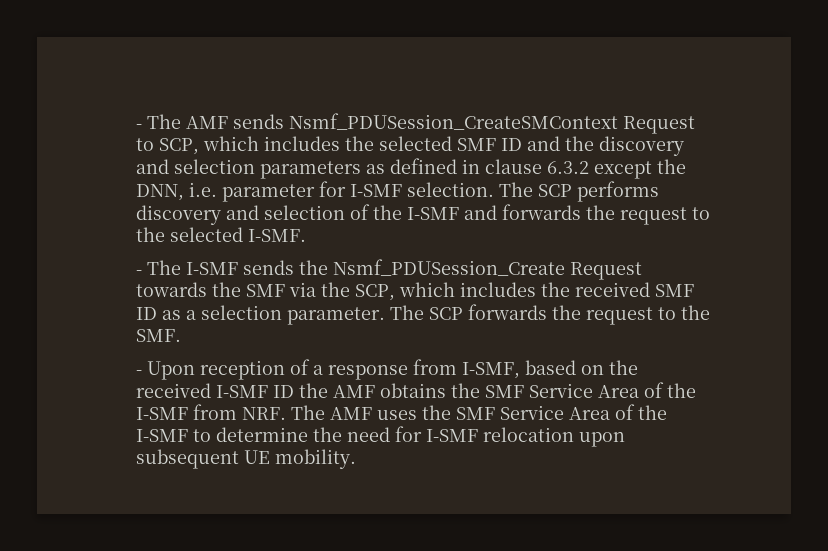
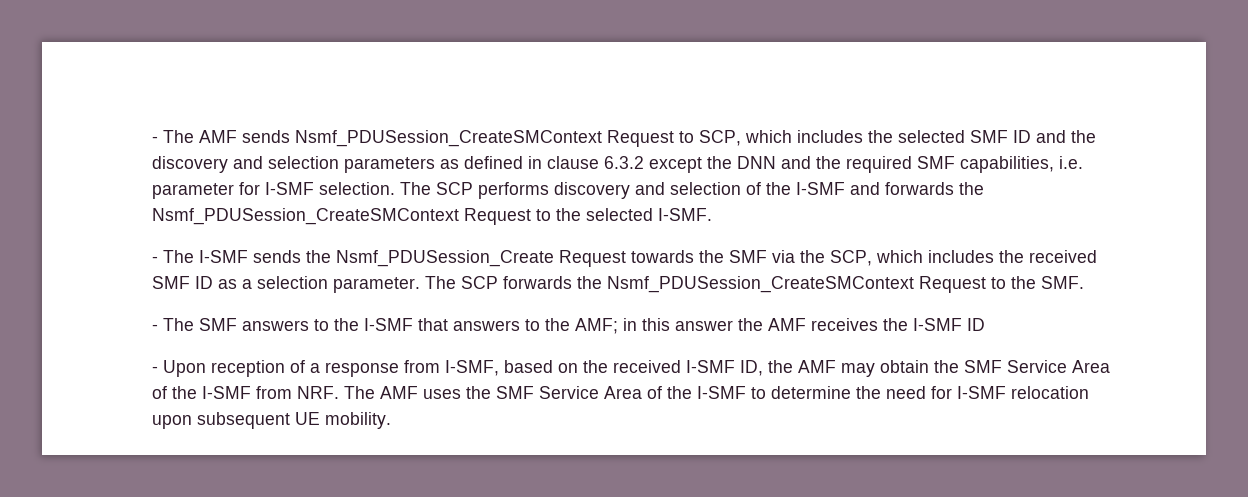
- - The AMF sends Nsmf_PDUSession_CreateSMContext Request to SCP, which includes the selected SMF ID and the discovery and selection parameters as defined in clause 6.3.2 except the DNN, i.e. parameter for I-SMF selection.
+ - The AMF sends Nsmf_PDUSession_CreateSMContext Request to SCP, which includes the selected SMF ID and the discovery and selection parameters as defined in clause 6.3.2 except the DNN and the required SMF capabilities, i.e. parameter for I-SMF selection.
- The SCP performs discovery and selection of the I-SMF and forwards the request to the selected I-SMF.
+ The SCP performs discovery and selection of the I-SMF and forwards the Nsmf_PDUSession_CreateSMContext Request to the selected I-SMF.
- The SCP forwards the request to the SMF.
+ The SCP forwards the Nsmf_PDUSession_CreateSMContext Request to the SMF.
+ - The SMF answers to the I-SMF that answers to the AMF; in this answer the AMF receives the I-SMF ID
- - Upon reception of a response from I-SMF, based on the received I-SMF ID the AMF obtains the SMF Service Area of the I-SMF from NRF. The AMF uses the SMF Service Area of the I-SMF to determine the need for I-SMF relocation upon subsequent UE mobility.
+ - Upon reception of a response from I-SMF, based on the received I-SMF ID, the AMF may obtain the SMF Service Area of the I-SMF from NRF. The AMF uses the SMF Service Area of the I-SMF to determine the need for I-SMF relocation upon subsequent UE mobility.

